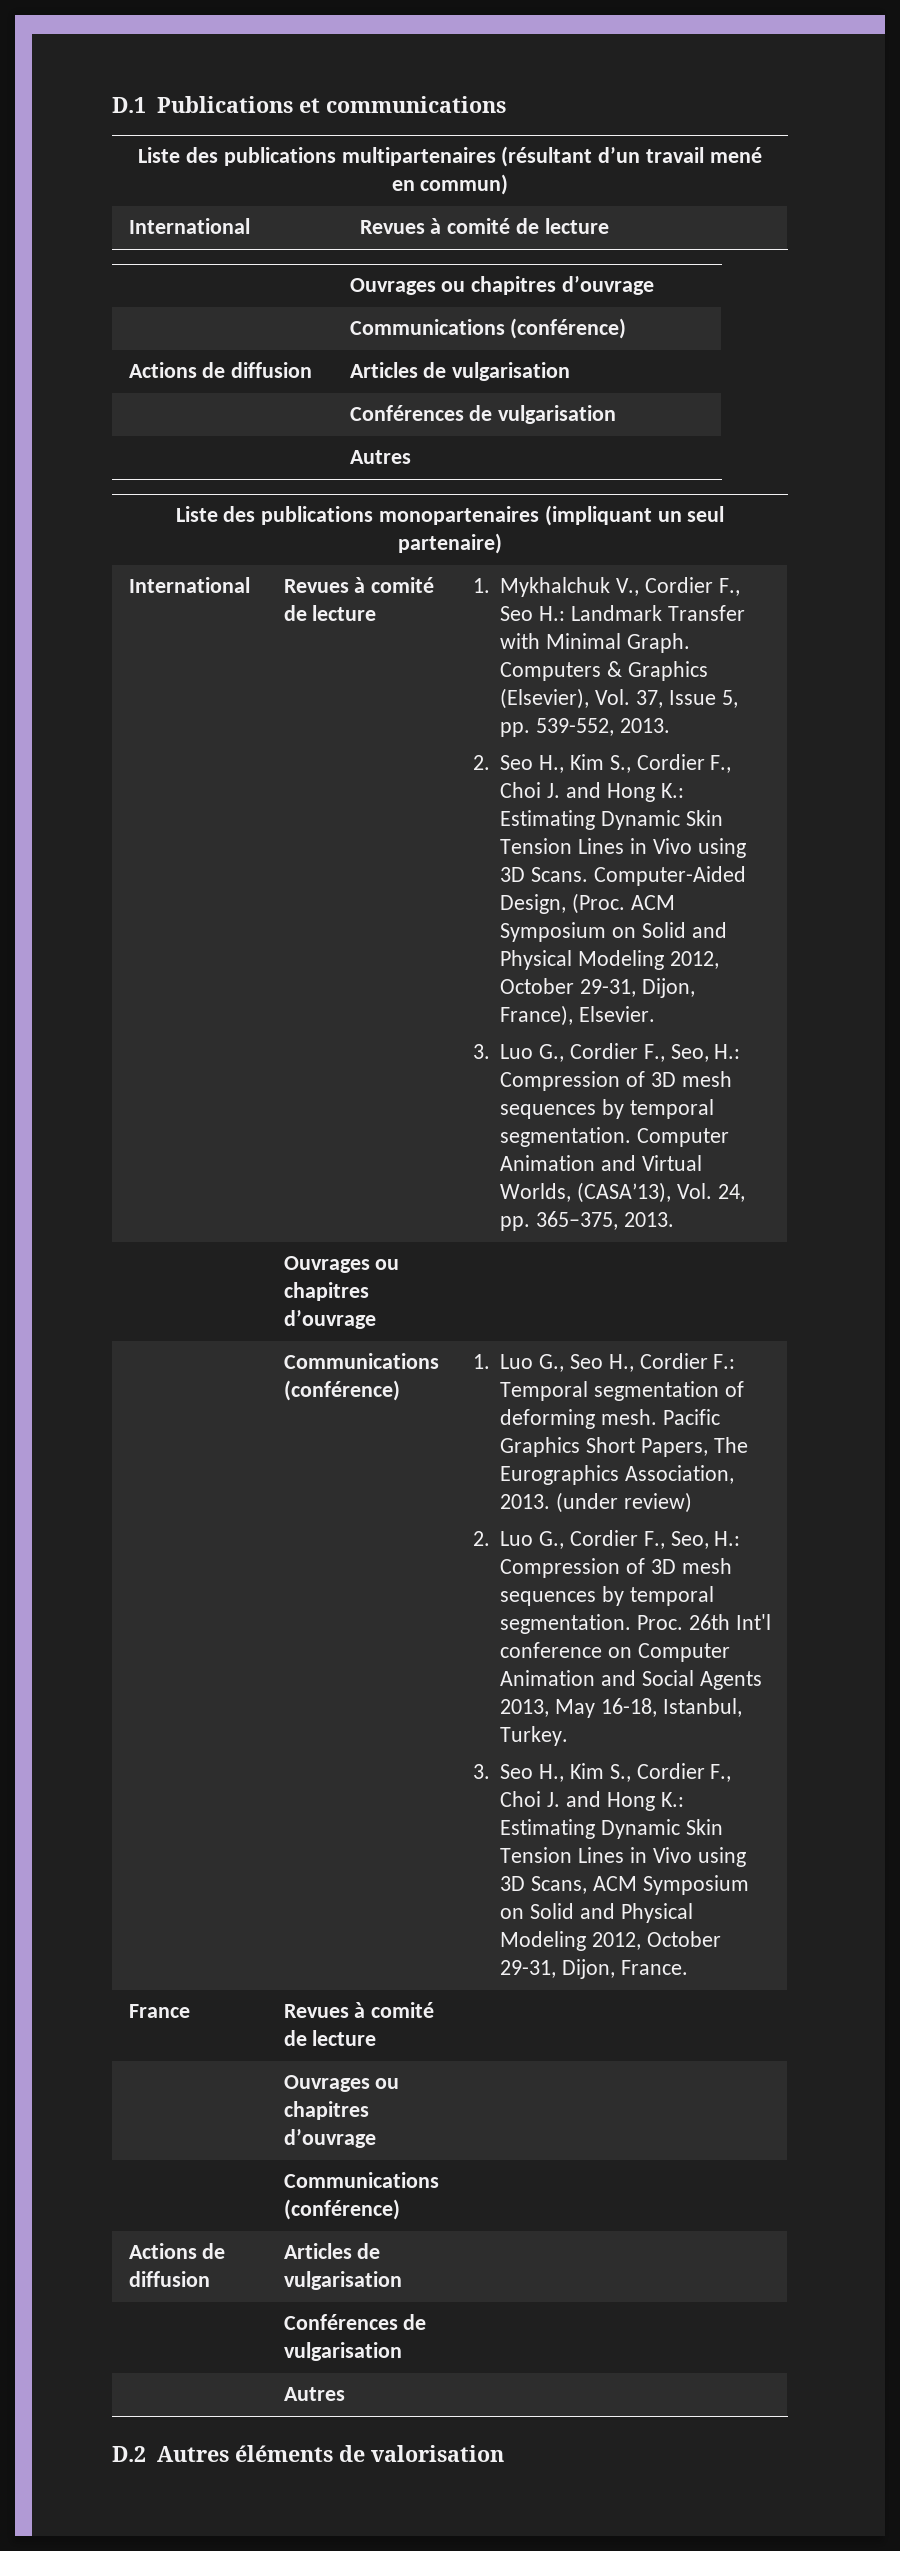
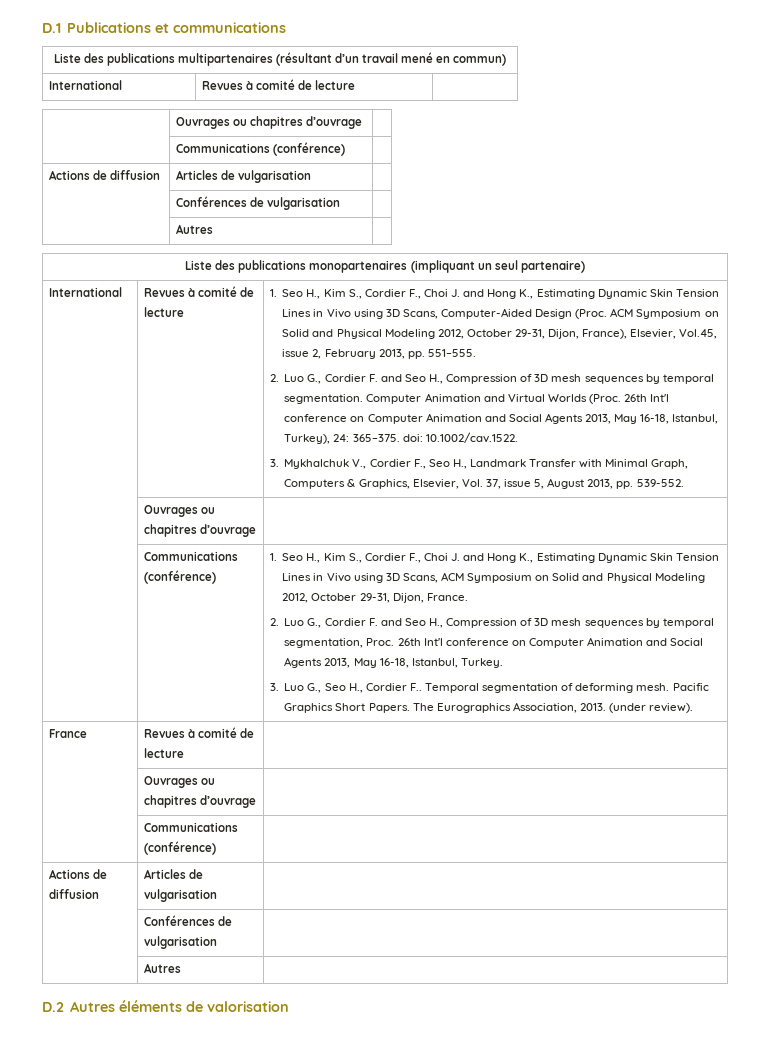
- 1. Mykhalchuk V., Cordier F., Seo H.: Landmark Transfer with Minimal Graph. Computers & Graphics (Elsevier), Vol. 37, Issue 5, pp. 539-552, 2013.
- 2. Seo H., Kim S., Cordier F., Choi J. and Hong K.: Estimating Dynamic Skin Tension Lines in Vivo using 3D Scans. Computer-Aided Design, (Proc.
+ 1. Seo H., Kim S., Cordier F., Choi J. and Hong K., Estimating Dynamic Skin Tension Lines in Vivo using 3D Scans, Computer-Aided Design (Proc.
- ACM Symposium on Solid and Physical Modeling 2012, October 29-31, Dijon, France), Elsevier.
- 3. Luo G., Cordier F., Seo, H.: Compression of 3D mesh sequences by temporal segmentation.
+ ACM Symposium on Solid and Physical Modeling 2012, October 29-31, Dijon, France), Elsevier, Vol.45, issue 2, February 2013, pp. 551–555.
+ 2. Luo G., Cordier F. and Seo H., Compression of 3D mesh sequences by temporal segmentation.
- Computer Animation and Virtual Worlds, (CASA’13), Vol. 24, pp. 365–375, 2013.
+ Computer Animation and Virtual Worlds (Proc. 26th Int'l conference on Computer Animation and Social Agents 2013, May 16-18, Istanbul, Turkey), 24: 365–375. doi: 10.1002/cav.1522.
+ 3. Mykhalchuk V., Cordier F., Seo H., Landmark Transfer with Minimal Graph, Computers & Graphics, Elsevier, Vol. 37, issue 5, August 2013, pp. 539-552.
- 1. Luo G., Seo H., Cordier F.: Temporal segmentation of deforming mesh. Pacific Graphics Short Papers, The Eurographics Association, 2013. (under review)
- 2. Luo G., Cordier F., Seo, H.: Compression of 3D mesh sequences by temporal segmentation. Proc. 26th Int'l conference on Computer Animation and Social Agents 2013, May 16-18, Istanbul, Turkey.
- 3. Seo H., Kim S., Cordier F., Choi J. and Hong K.: Estimating Dynamic Skin Tension Lines in Vivo using 3D Scans, ACM Symposium on Solid and Physical Modeling 2012, October 29-31, Dijon, France.
+ 1. Seo H., Kim S., Cordier F., Choi J. and Hong K., Estimating Dynamic Skin Tension Lines in Vivo using 3D Scans, ACM Symposium on Solid and Physical Modeling 2012, October 29-31, Dijon, France.
+ 2. Luo G., Cordier F. and Seo H., Compression of 3D mesh sequences by temporal segmentation, Proc. 26th Int'l conference on Computer Animation and Social Agents 2013, May 16-18, Istanbul, Turkey.
+ 3. Luo G., Seo H., Cordier F.. Temporal segmentation of deforming mesh. Pacific Graphics Short Papers. The Eurographics Association, 2013. (under review).

